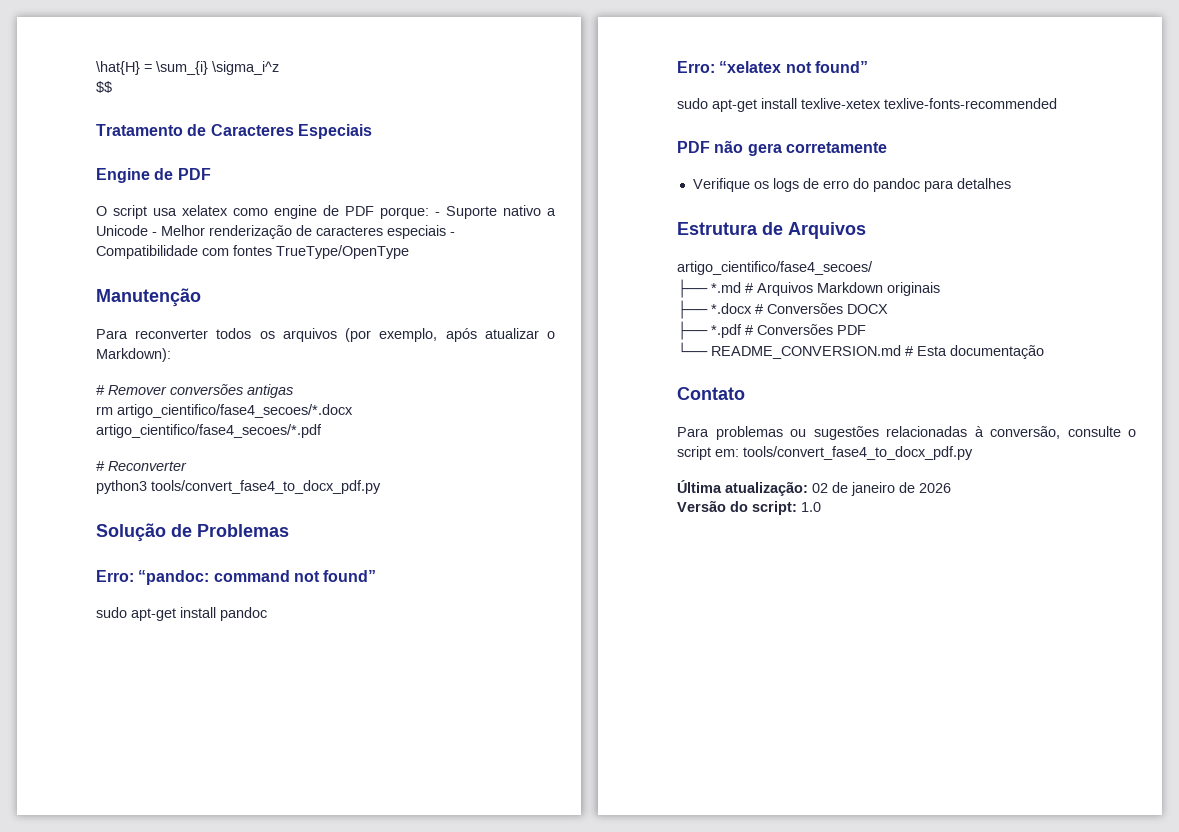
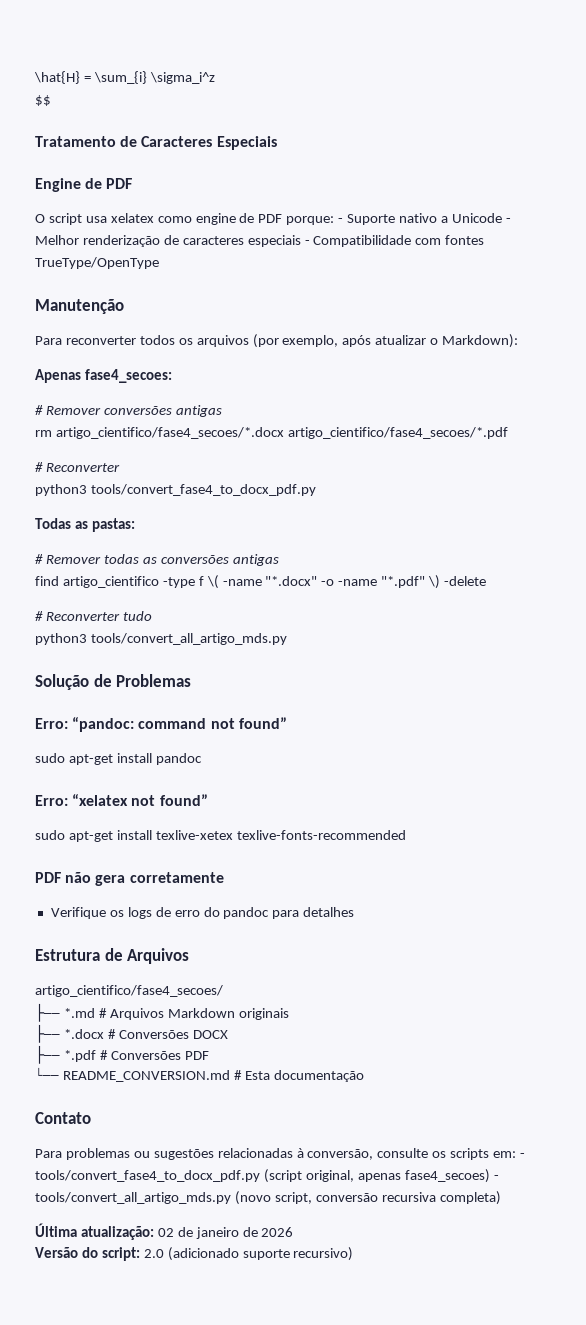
+ Apenas fase4_secoes:
+ Todas as pastas:
+ # Remover todas as conversões antigas
+ find artigo_cientifico -type f \( -name "*.docx" -o -name "*.pdf" \) -delete
+ # Reconverter tudo
+ python3 tools/convert_all_artigo_mds.py
- Para problemas ou sugestões relacionadas à conversão, consulte o script em: tools/convert_fase4_to_docx_pdf.py
+ Para problemas ou sugestões relacionadas à conversão, consulte os scripts em: - tools/convert_fase4_to_docx_pdf.py (script original, apenas fase4_secoes) - tools/convert_all_artigo_mds.py (novo script, conversão recursiva completa)
- Versão do script: 1.0
+ Versão do script: 2.0 (adicionado suporte recursivo)

